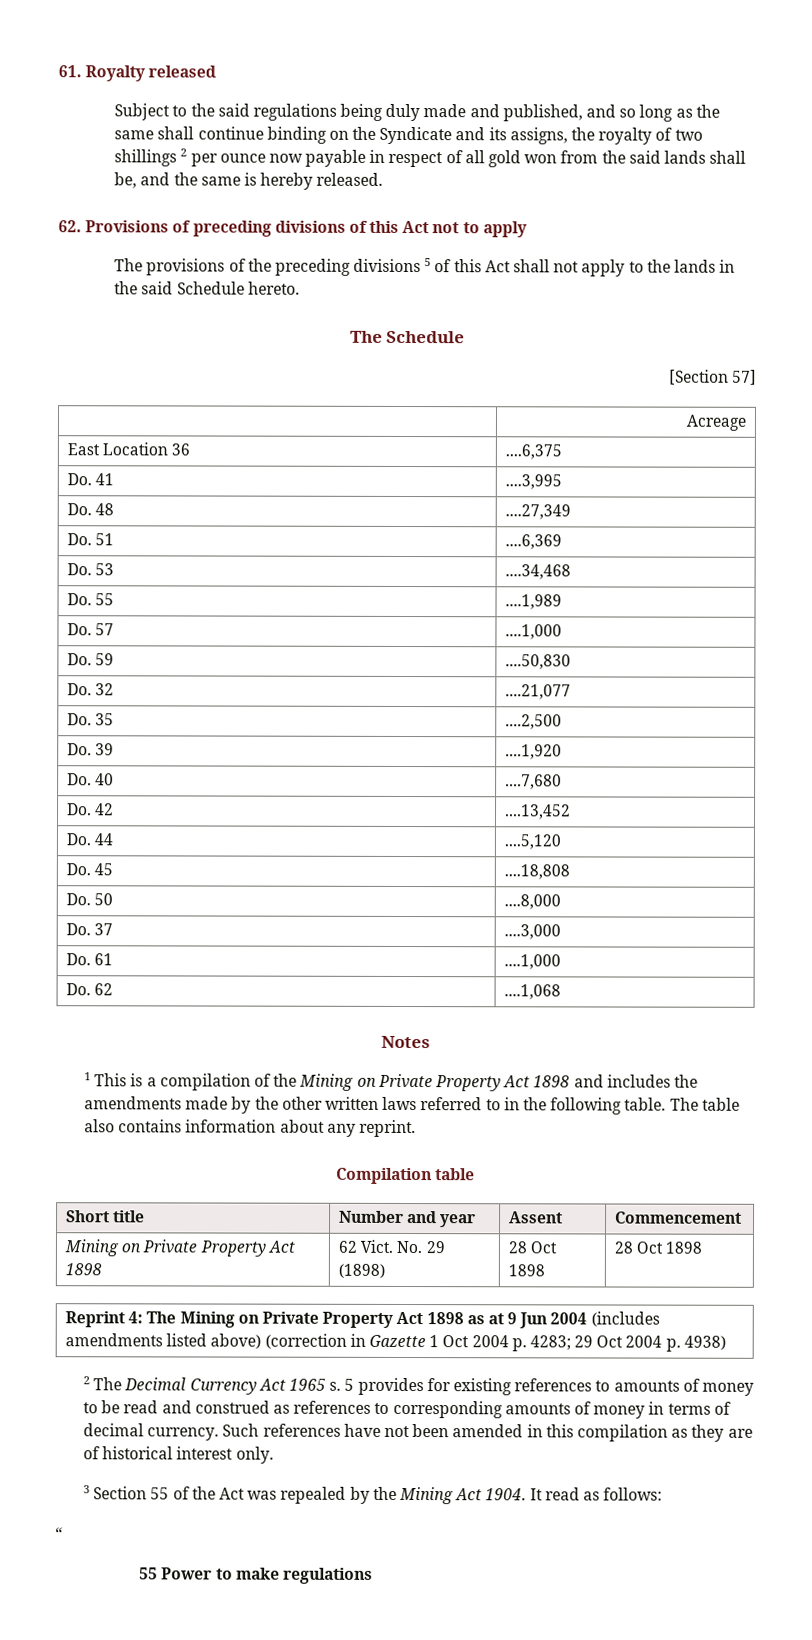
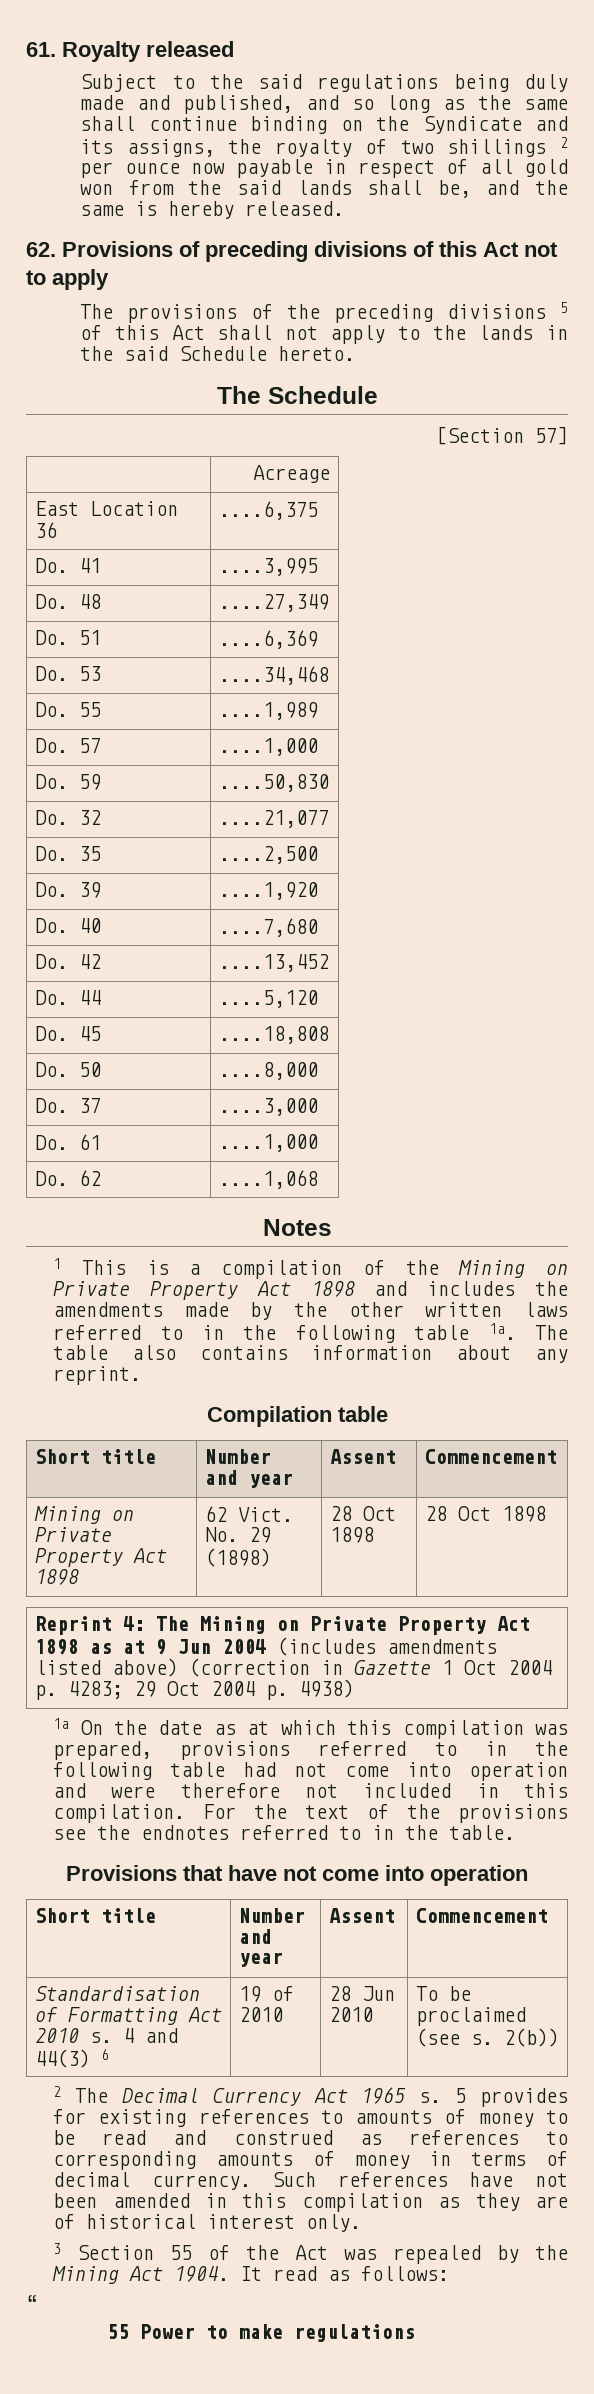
- 1 This is a compilation of the Mining on Private Property Act 1898 and includes the amendments made by the other written laws referred to in the following table.
+ 1 This is a compilation of the Mining on Private Property Act 1898 and includes the amendments made by the other written laws referred to in the following table 1a.
+ 1a On the date as at which this compilation was prepared, provisions referred to in the following table had not come into operation and were therefore not included in this compilation. For the text of the provisions see the endnotes referred to in the table.
+ Provisions that have not come into operation
+ Short title | Number and year | Assent | Commencement
+ Standardisation of Formatting Act 2010 s. 4 and 44(3) 6 | 19 of 2010 | 28 Jun 2010 | To be proclaimed (see s. 2(b))

